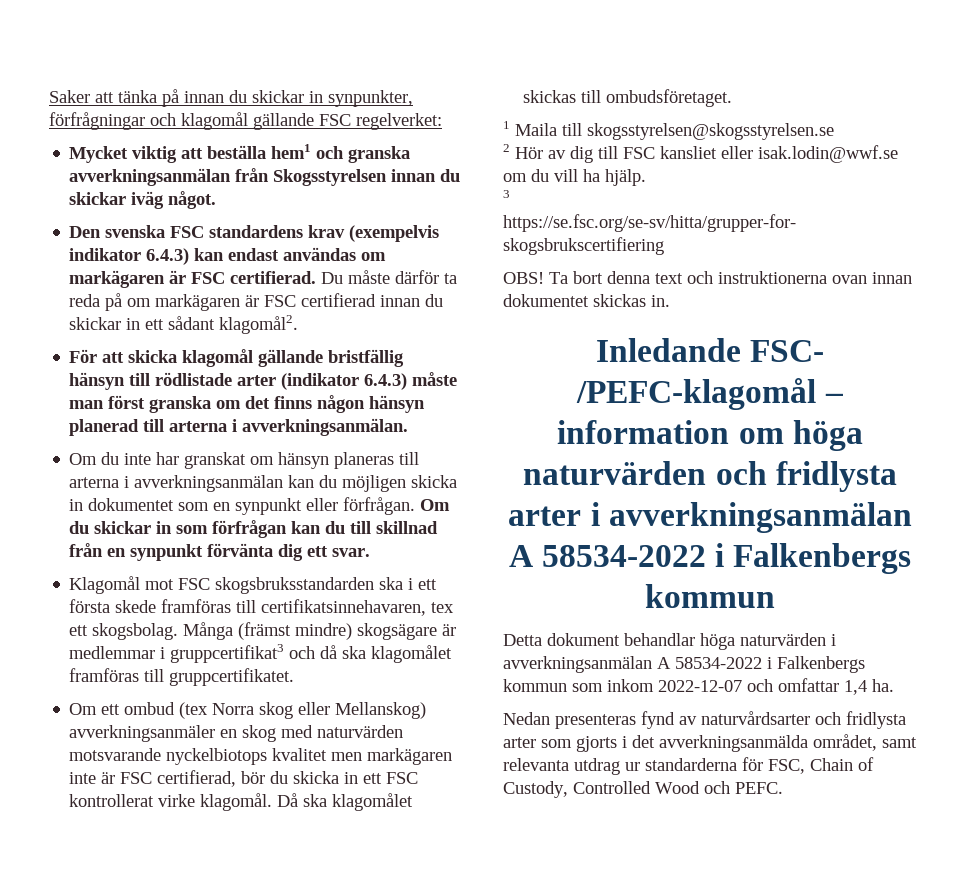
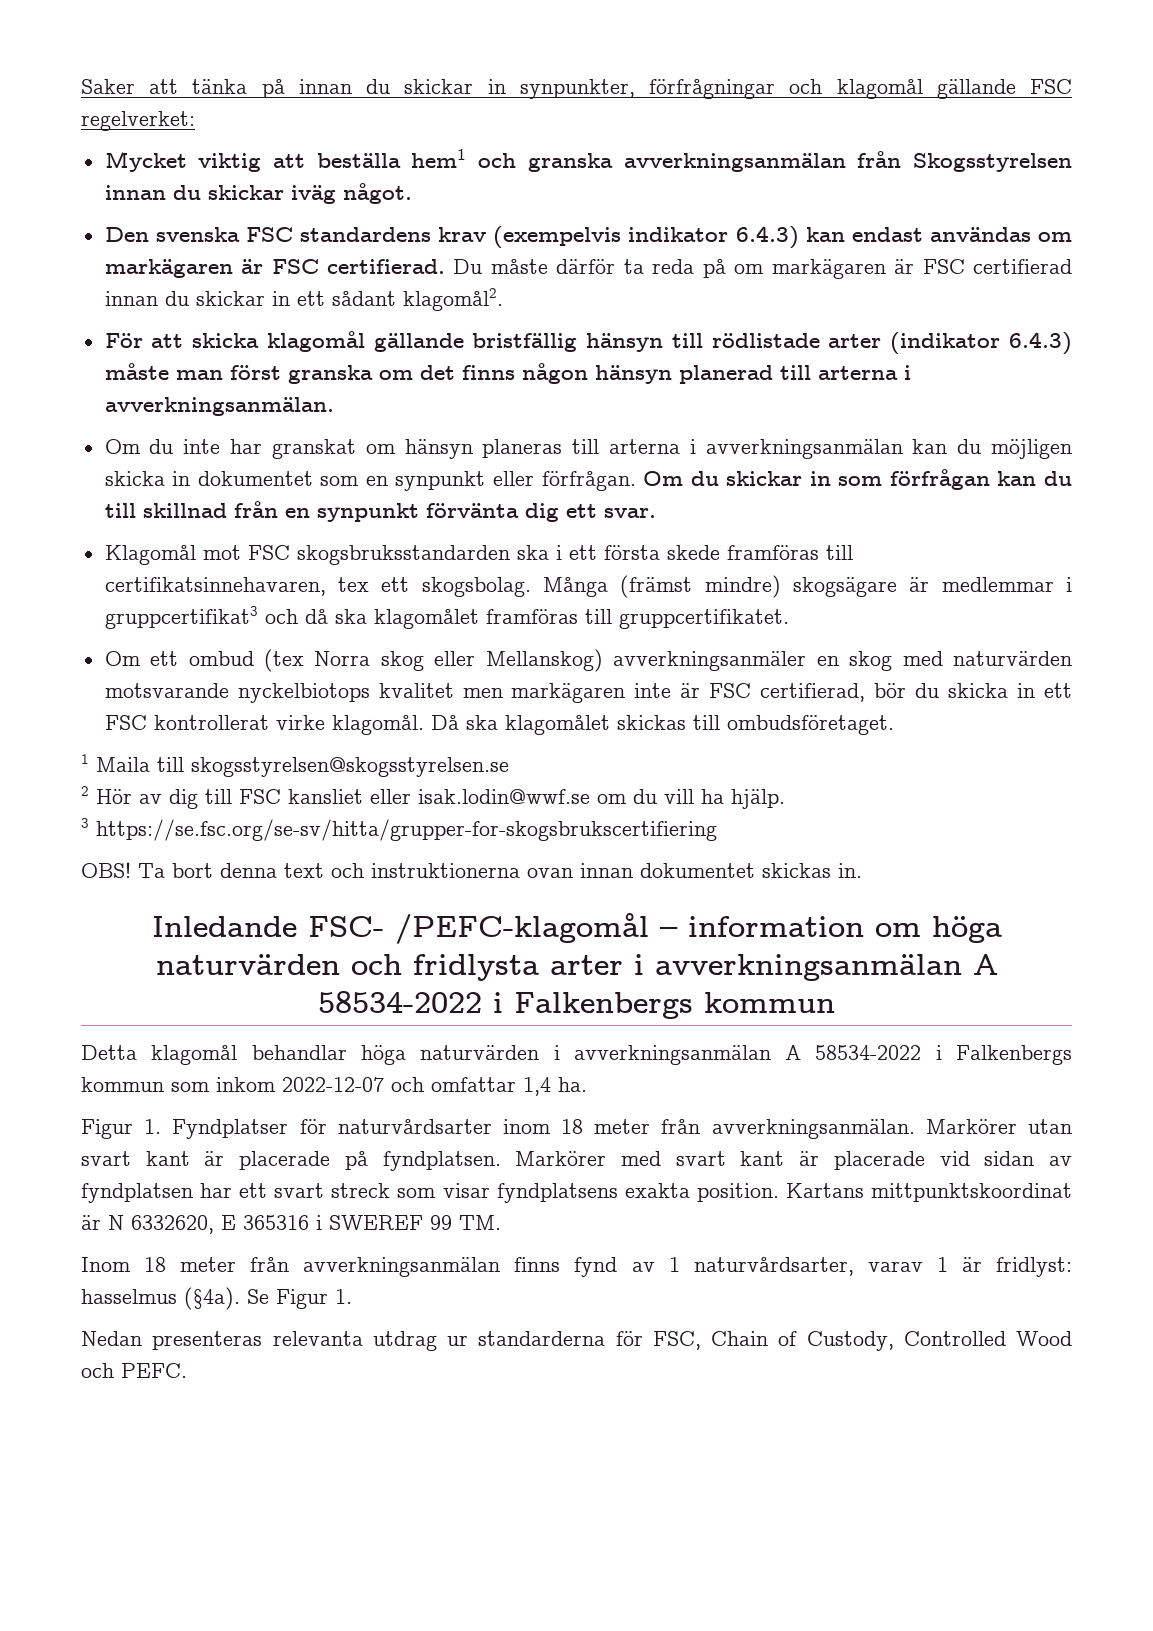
- Detta dokument behandlar höga naturvärden i avverkningsanmälan A 58534-2022 i Falkenbergs kommun som inkom 2022-12-07 och omfattar 1,4 ha.
+ Detta klagomål behandlar höga naturvärden i avverkningsanmälan A 58534-2022 i Falkenbergs kommun som inkom 2022-12-07 och omfattar 1,4 ha.
- Nedan presenteras fynd av naturvårdsarter och fridlysta arter som gjorts i det avverkningsanmälda området, samt relevanta utdrag ur standarderna för FSC, Chain of Custody, Controlled Wood och PEFC.
+ Figur 1. Fyndplatser för naturvårdsarter inom 18 meter från avverkningsanmälan. Markörer utan svart kant är placerade på fyndplatsen. Markörer med svart kant är placerade vid sidan av fyndplatsen har ett svart streck som visar fyndplatsens exakta position. Kartans mittpunktskoordinat är N 6332620, E 365316 i SWEREF 99 TM.
+ Inom 18 meter från avverkningsanmälan finns fynd av 1 naturvårdsarter, varav 1 är fridlyst: hasselmus (§4a). Se Figur 1.
+ Nedan presenteras relevanta utdrag ur standarderna för FSC, Chain of Custody, Controlled Wood och PEFC.

